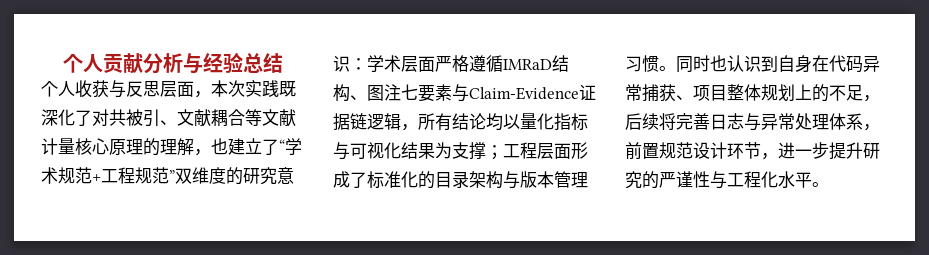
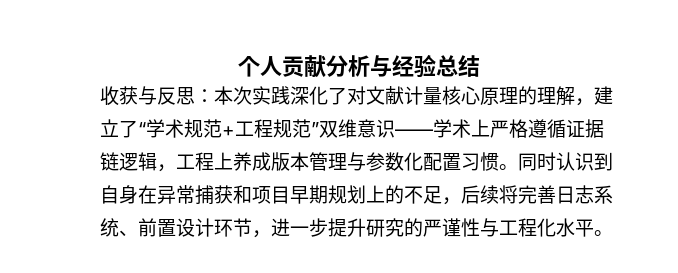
- 个人收获与反思层面，本次实践既深化了对共被引、文献耦合等文献计量核心原理的理解，也建立了“学术规范+工程规范”双维度的研究意识：学术层面严格遵循IMRaD结构、图注七要素与Claim-Evidence证据链逻辑，所有结论均以量化指标与可视化结果为支撑；工程层面形成了标准化的目录架构与版本管理习惯。
+ 收获与反思：本次实践深化了对文献计量核心原理的理解，建立了“学术规范+工程规范”双维意识——学术上严格遵循证据链逻辑，工程上养成版本管理与参数化配置习惯。
- 同时也认识到自身在代码异常捕获、项目整体规划上的不足，后续将完善日志与异常处理体系，前置规范设计环节，进一步提升研究的严谨性与工程化水平。
+ 同时认识到自身在异常捕获和项目早期规划上的不足，后续将完善日志系统、前置设计环节，进一步提升研究的严谨性与工程化水平。

